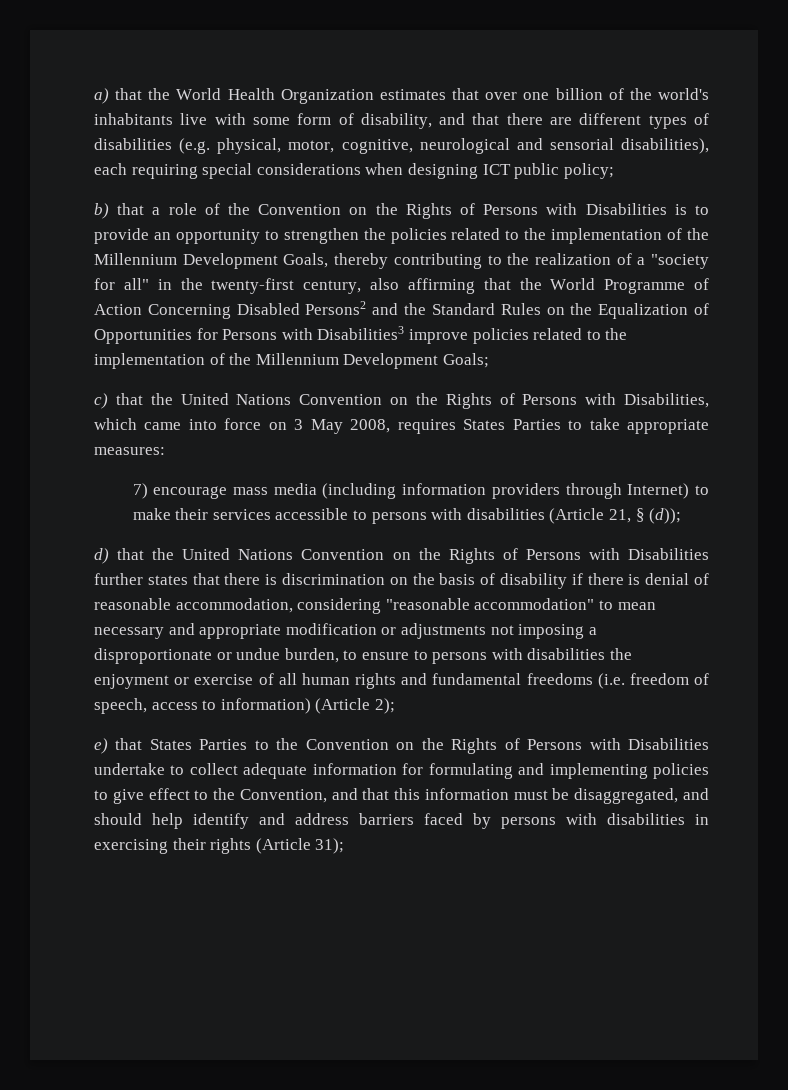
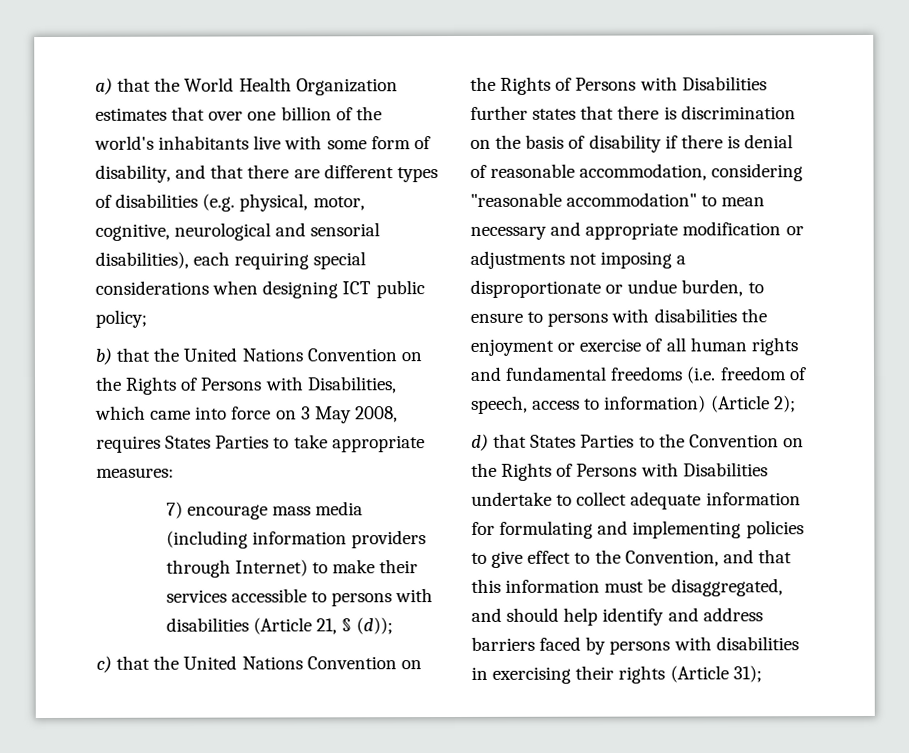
- b) that a role of the Convention on the Rights of Persons with Disabilities is to provide an opportunity to strengthen the policies related to the implementation of the Millennium Development Goals, thereby contributing to the realization of a "society for all" in the twenty-first century, also affirming that the World Programme of Action Concerning Disabled Persons2 and the Standard Rules on the Equalization of Opportunities for Persons with Disabilities3 improve policies related to the implementation of the Millennium Development Goals;
- c) that the United Nations Convention on the Rights of Persons with Disabilities, which came into force on 3 May 2008, requires States Parties to take appropriate measures:
+ b) that the United Nations Convention on the Rights of Persons with Disabilities, which came into force on 3 May 2008, requires States Parties to take appropriate measures:
- d) that the United Nations Convention on the Rights of Persons with Disabilities further states that there is discrimination on the basis of disability if there is denial of reasonable accommodation, considering "reasonable accommodation" to mean necessary and appropriate modification or adjustments not imposing a disproportionate or undue burden, to ensure to persons with disabilities the enjoyment or exercise of all human rights and fundamental freedoms (i.e. freedom of speech, access to information) (Article 2);
+ c) that the United Nations Convention on the Rights of Persons with Disabilities further states that there is discrimination on the basis of disability if there is denial of reasonable accommodation, considering "reasonable accommodation" to mean necessary and appropriate modification or adjustments not imposing a disproportionate or undue burden, to ensure to persons with disabilities the enjoyment or exercise of all human rights and fundamental freedoms (i.e. freedom of speech, access to information) (Article 2);
- e) that States Parties to the Convention on the Rights of Persons with Disabilities undertake to collect adequate information for formulating and implementing policies to give effect to the Convention, and that this information must be disaggregated, and should help identify and address barriers faced by persons with disabilities in exercising their rights (Article 31);
+ d) that States Parties to the Convention on the Rights of Persons with Disabilities undertake to collect adequate information for formulating and implementing policies to give effect to the Convention, and that this information must be disaggregated, and should help identify and address barriers faced by persons with disabilities in exercising their rights (Article 31);

